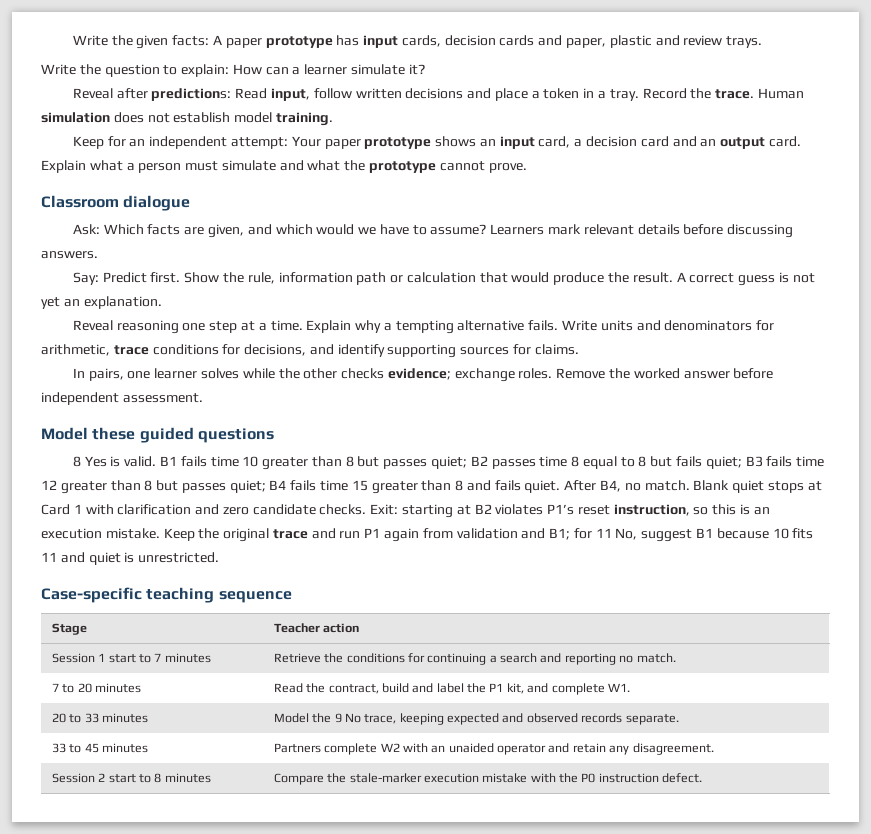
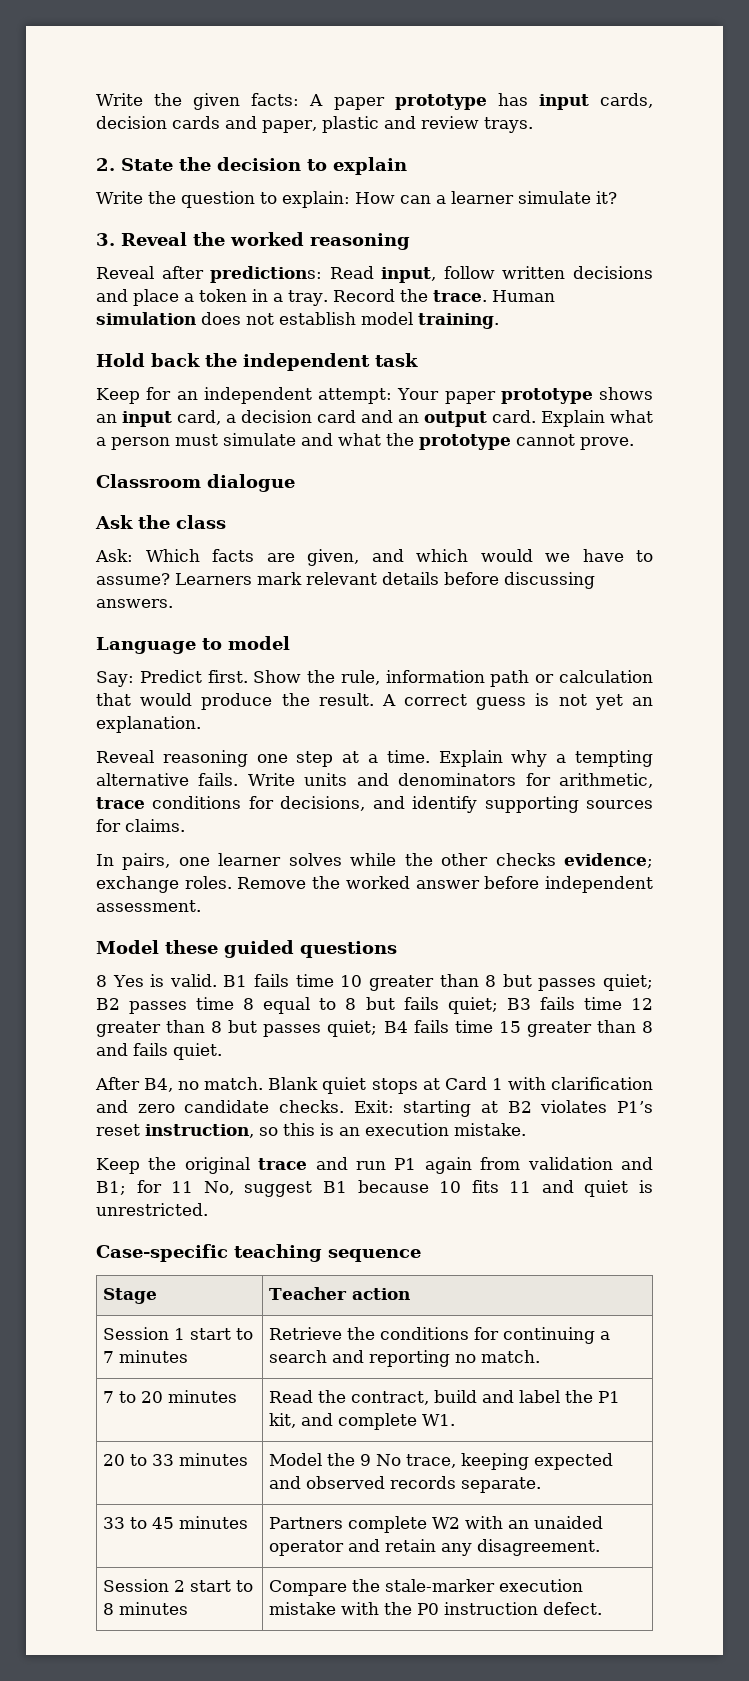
+ 2. State the decision to explain
+ 3. Reveal the worked reasoning
+ Hold back the independent task
+ Ask the class
+ Language to model
- B1 fails time 10 greater than 8 but passes quiet; B2 passes time 8 equal to 8 but fails quiet; B3 fails time 12 greater than 8 but passes quiet; B4 fails time 15 greater than 8 and fails quiet. After B4, no match.
+ B1 fails time 10 greater than 8 but passes quiet; B2 passes time 8 equal to 8 but fails quiet; B3 fails time 12 greater than 8 but passes quiet; B4 fails time 15 greater than 8 and fails quiet.
+ After B4, no match.
- Exit: starting at B2 violates P1’s reset instruction, so this is an execution mistake. Keep the original trace and run P1 again from validation and B1; for 11 No, suggest B1 because 10 fits 11 and quiet is unrestricted.
+ Exit: starting at B2 violates P1’s reset instruction, so this is an execution mistake.
+ Keep the original trace and run P1 again from validation and B1; for 11 No, suggest B1 because 10 fits 11 and quiet is unrestricted.

